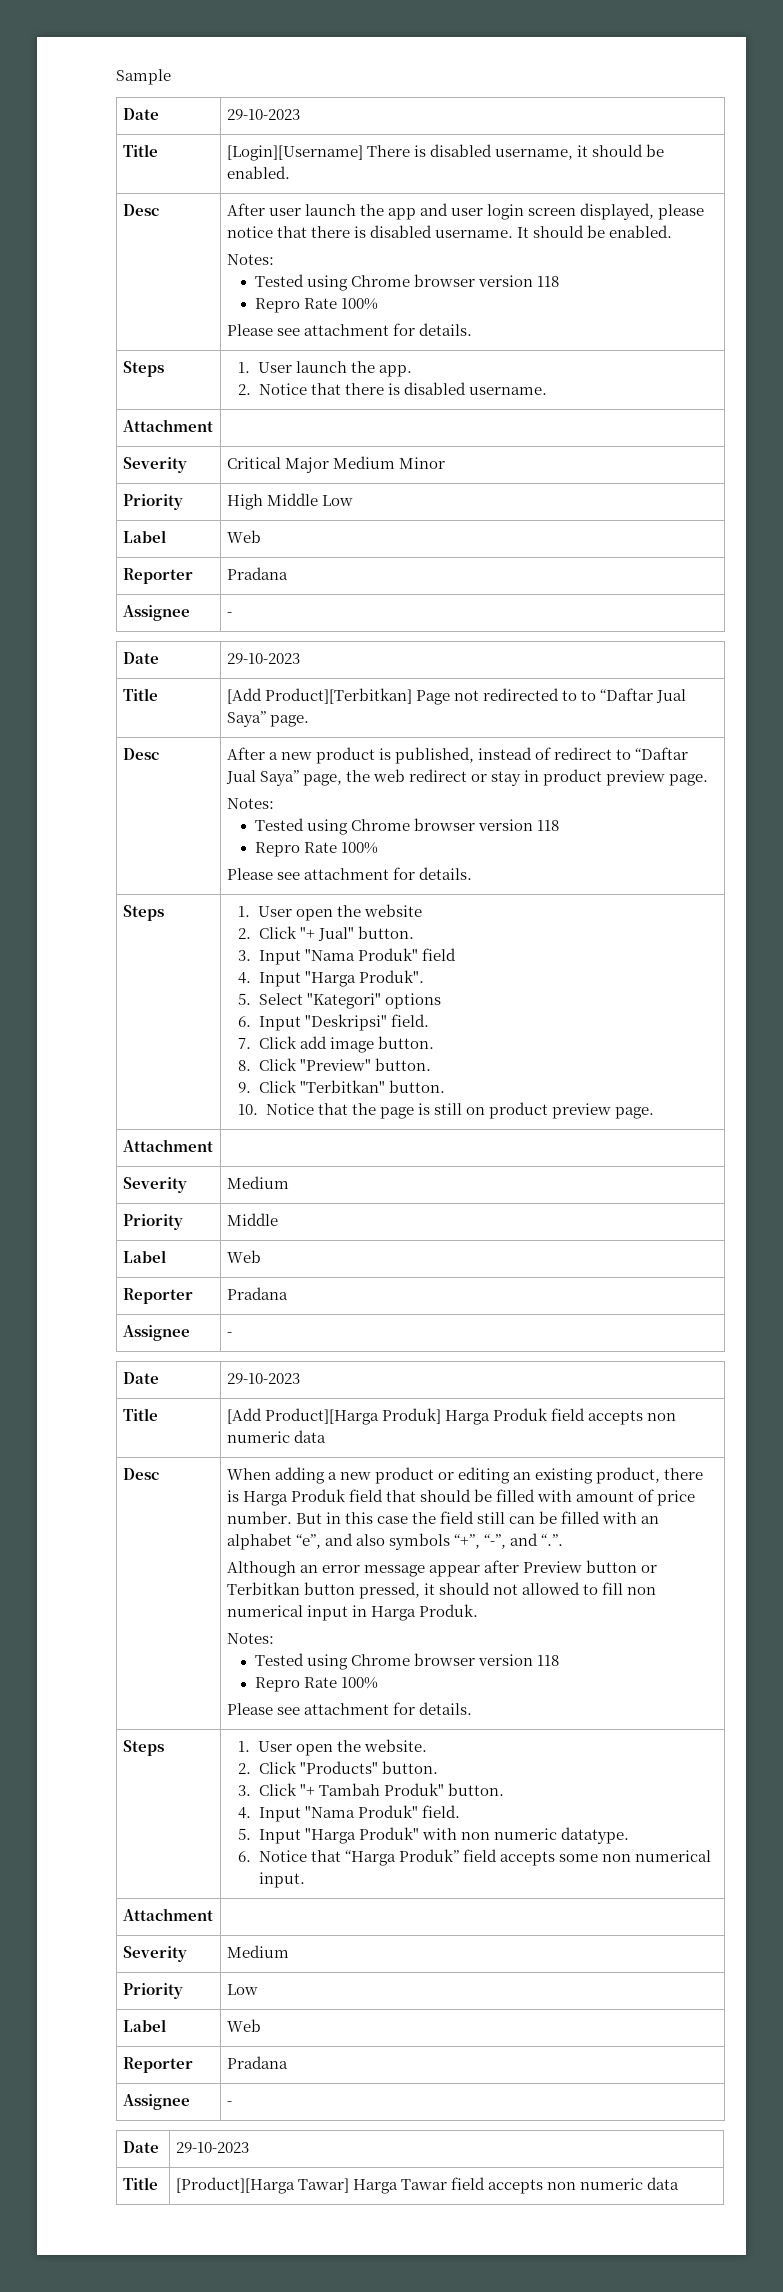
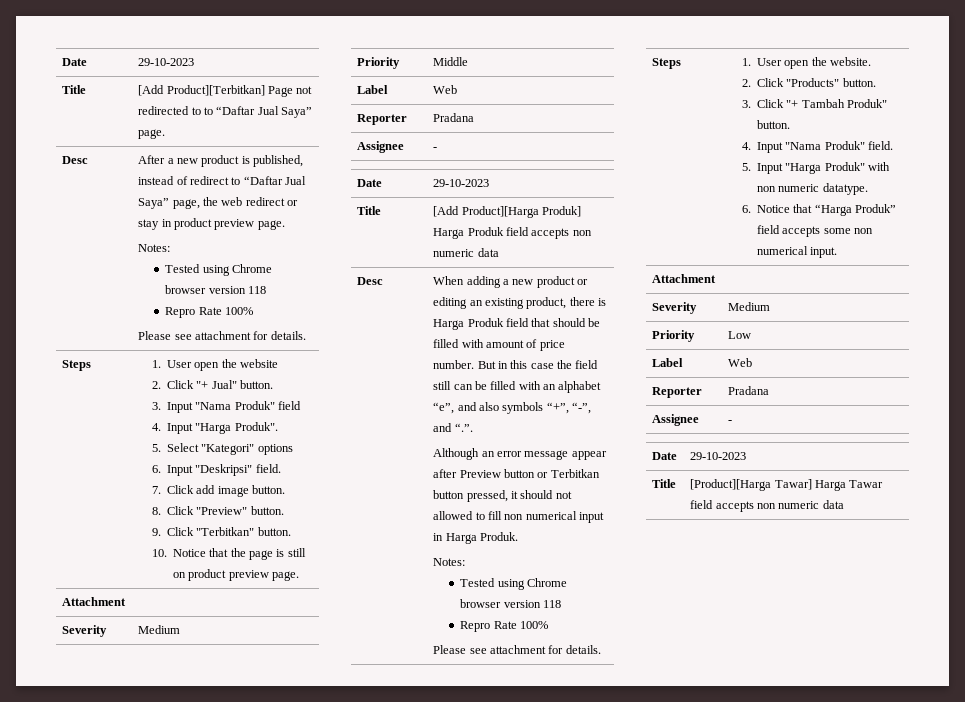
- Sample
- Date | 29-10-2023
- Title | [Login][Username] There is disabled username, it should be enabled.
- Desc | After user launch the app and user login screen displayed, please notice that there is disabled username. It should be enabled.
- Notes:
- Tested using Chrome browser version 118
- Repro Rate 100%
- Please see attachment for details.
- Steps | 1. User launch the app.
- 2. Notice that there is disabled username.
- Attachment |
- Severity | Critical Major Medium Minor
- Priority | High Middle Low
- Label | Web
- Reporter | Pradana
- Assignee | -

